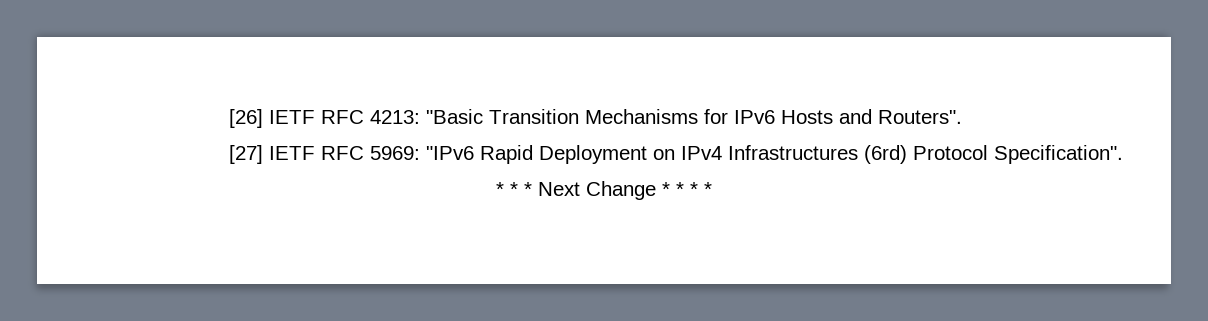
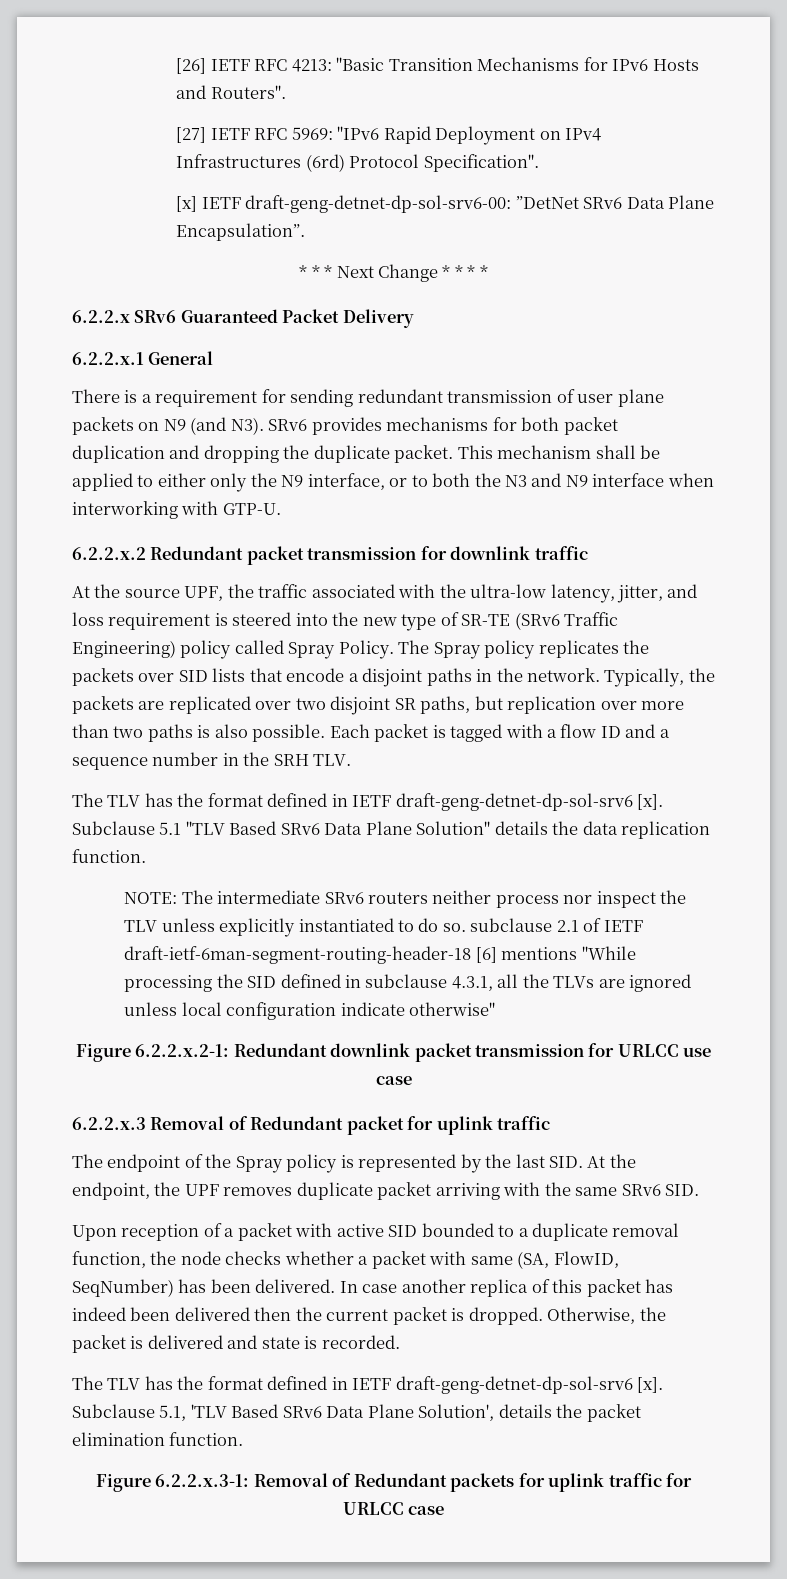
+ [x] IETF draft-geng-detnet-dp-sol-srv6-00: ”DetNet SRv6 Data Plane Encapsulation”.
+ 6.2.2.x SRv6 Guaranteed Packet Delivery
+ 6.2.2.x.1 General
+ There is a requirement for sending redundant transmission of user plane packets on N9 (and N3). SRv6 provides mechanisms for both packet duplication and dropping the duplicate packet. This mechanism shall be applied to either only the N9 interface, or to both the N3 and N9 interface when interworking with GTP-U.
+ 6.2.2.x.2 Redundant packet transmission for downlink traffic
+ At the source UPF, the traffic associated with the ultra-low latency, jitter, and loss requirement is steered into the new type of SR-TE (SRv6 Traffic Engineering) policy called Spray Policy. The Spray policy replicates the packets over SID lists that encode a disjoint paths in the network. Typically, the packets are replicated over two disjoint SR paths, but replication over more than two paths is also possible. Each packet is tagged with a flow ID and a sequence number in the SRH TLV.
+ The TLV has the format defined in IETF draft-geng-detnet-dp-sol-srv6 [x]. Subclause 5.1 "TLV Based SRv6 Data Plane Solution" details the data replication function.
+ NOTE: The intermediate SRv6 routers neither process nor inspect the TLV unless explicitly instantiated to do so. subclause 2.1 of IETF draft-ietf-6man-segment-routing-header-18 [6] mentions "While processing the SID defined in subclause 4.3.1, all the TLVs are ignored unless local configuration indicate otherwise"
+ Figure 6.2.2.x.2-1: Redundant downlink packet transmission for URLCC use case
+ 6.2.2.x.3 Removal of Redundant packet for uplink traffic
+ The endpoint of the Spray policy is represented by the last SID. At the endpoint, the UPF removes duplicate packet arriving with the same SRv6 SID.
+ Upon reception of a packet with active SID bounded to a duplicate removal function, the node checks whether a packet with same (SA, FlowID, SeqNumber) has been delivered. In case another replica of this packet has indeed been delivered then the current packet is dropped. Otherwise, the packet is delivered and state is recorded.
+ The TLV has the format defined in IETF draft-geng-detnet-dp-sol-srv6 [x]. Subclause 5.1, 'TLV Based SRv6 Data Plane Solution', details the packet elimination function.
+ Figure 6.2.2.x.3-1: Removal of Redundant packets for uplink traffic for URLCC case

